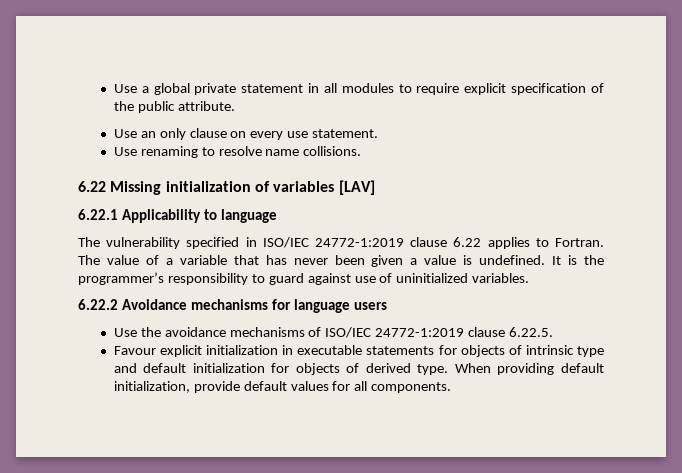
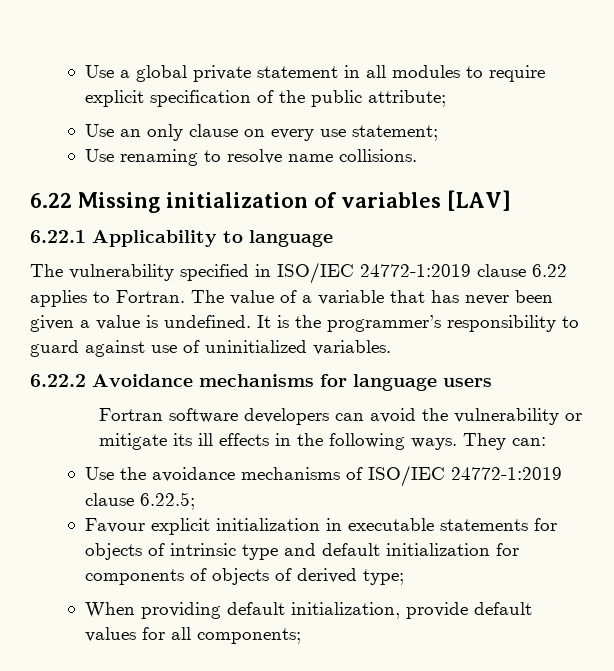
- Use a global private statement in all modules to require explicit specification of the public attribute.
+ Use a global private statement in all modules to require explicit specification of the public attribute;
- Use an only clause on every use statement.
+ Use an only clause on every use statement;
+ Fortran software developers can avoid the vulnerability or mitigate its ill effects in the following ways. They can:
- Use the avoidance mechanisms of ISO/IEC 24772-1:2019 clause 6.22.5.
+ Use the avoidance mechanisms of ISO/IEC 24772-1:2019 clause 6.22.5;
- Favour explicit initialization in executable statements for objects of intrinsic type and default initialization for objects of derived type. When providing default initialization, provide default values for all components.
+ Favour explicit initialization in executable statements for objects of intrinsic type and default initialization for components of objects of derived type;
+ When providing default initialization, provide default values for all components;

